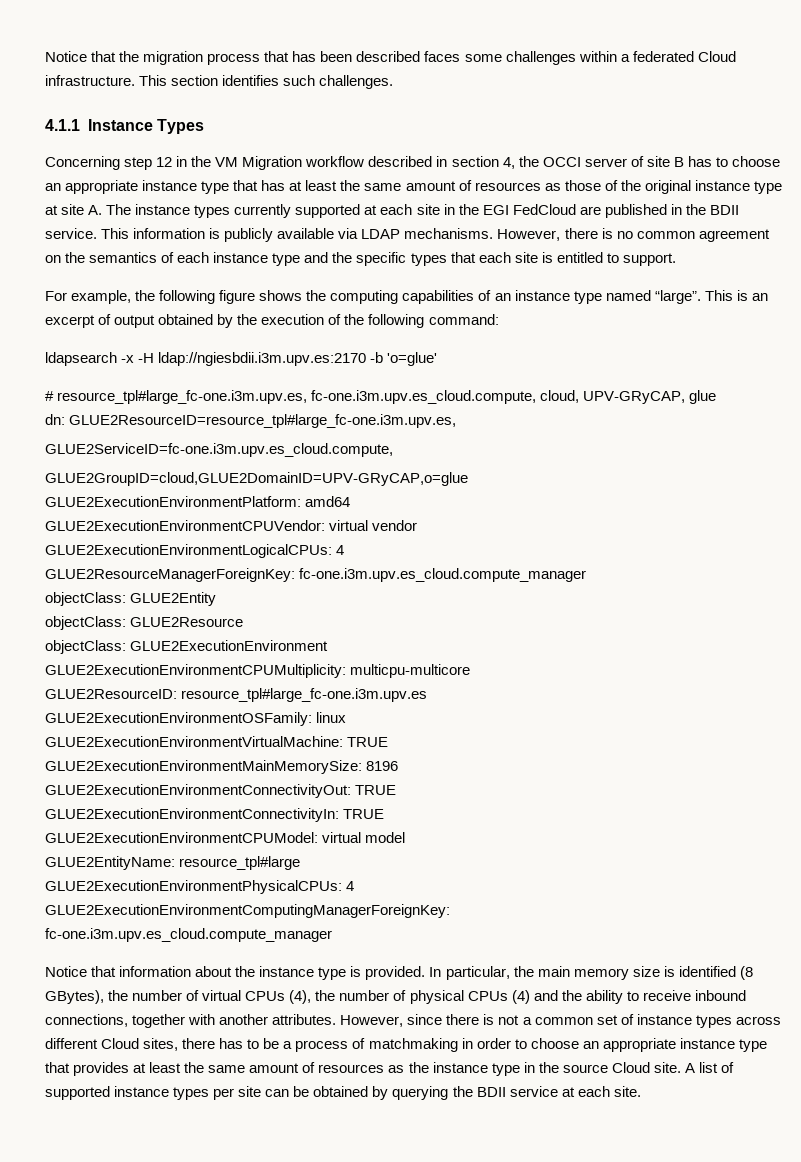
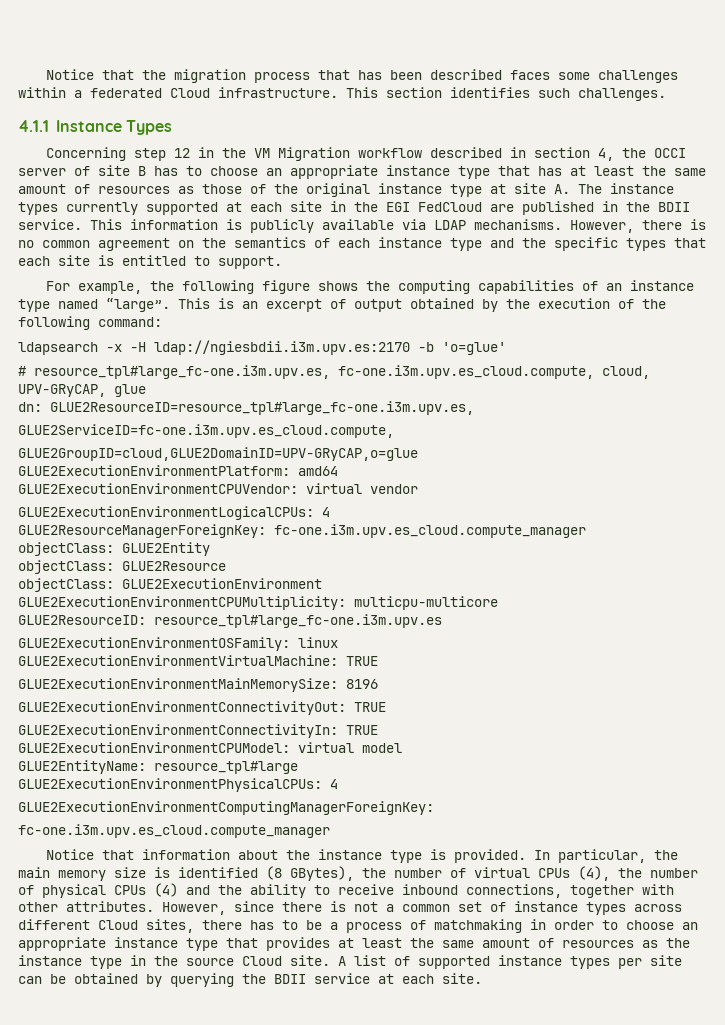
- In particular, the main memory size is identified (8 GBytes), the number of virtual CPUs (4), the number of physical CPUs (4) and the ability to receive inbound connections, together with another attributes.
+ In particular, the main memory size is identified (8 GBytes), the number of virtual CPUs (4), the number of physical CPUs (4) and the ability to receive inbound connections, together with other attributes.

